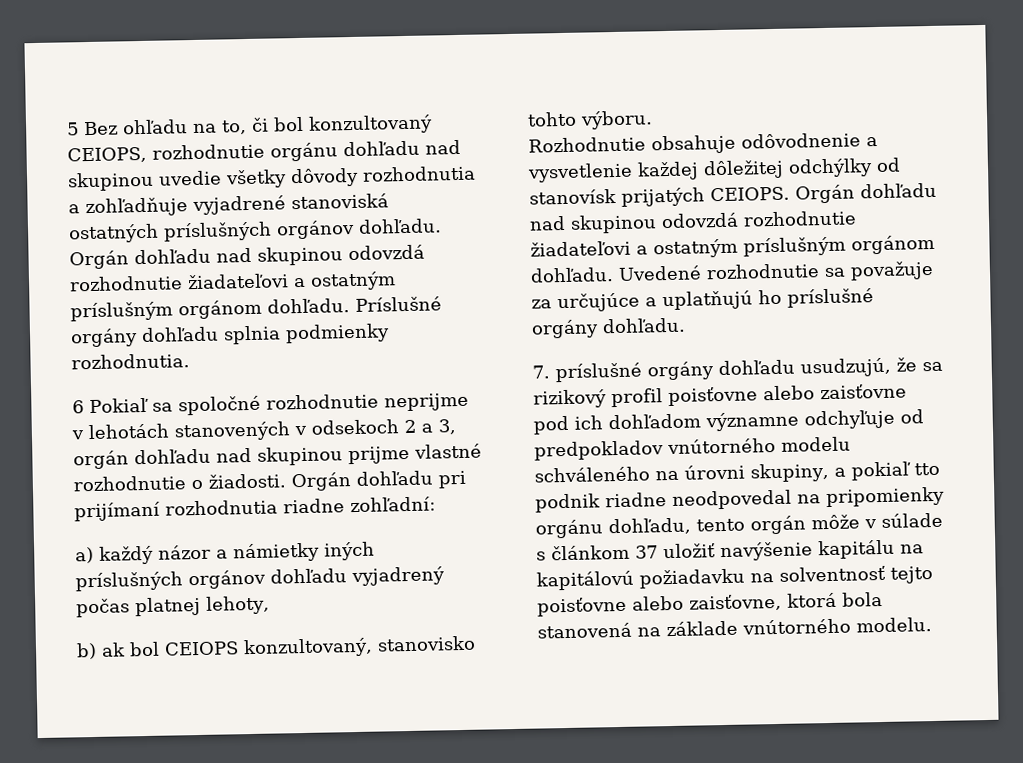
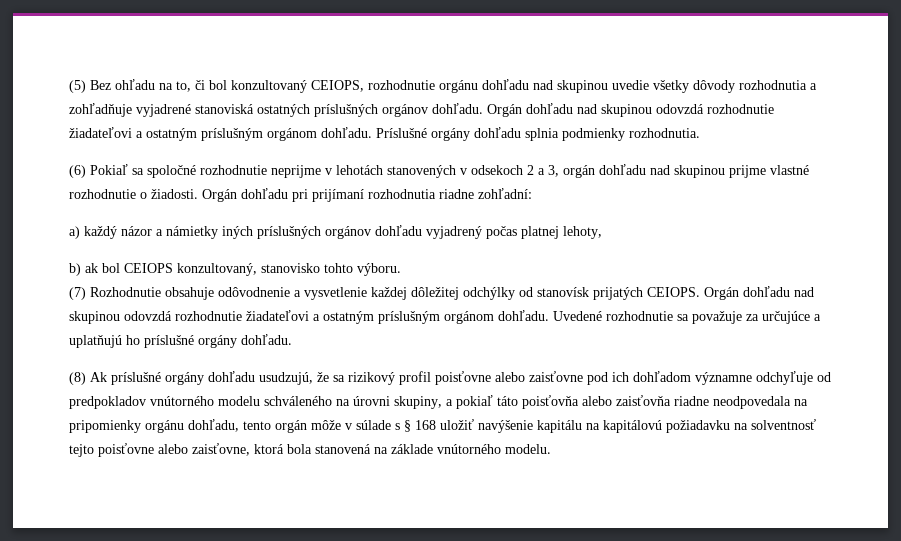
- 5 Bez ohľadu na to, či bol konzultovaný CEIOPS, rozhodnutie orgánu dohľadu nad skupinou uvedie všetky dôvody rozhodnutia a zohľadňuje vyjadrené stanoviská ostatných príslušných orgánov dohľadu.
+ (5) Bez ohľadu na to, či bol konzultovaný CEIOPS, rozhodnutie orgánu dohľadu nad skupinou uvedie všetky dôvody rozhodnutia a zohľadňuje vyjadrené stanoviská ostatných príslušných orgánov dohľadu.
- 6 Pokiaľ sa spoločné rozhodnutie neprijme v lehotách stanovených v odsekoch 2 a 3, orgán dohľadu nad skupinou prijme vlastné rozhodnutie o žiadosti.
+ (6) Pokiaľ sa spoločné rozhodnutie neprijme v lehotách stanovených v odsekoch 2 a 3, orgán dohľadu nad skupinou prijme vlastné rozhodnutie o žiadosti.
- Rozhodnutie obsahuje odôvodnenie a vysvetlenie každej dôležitej odchýlky od stanovísk prijatých CEIOPS.
+ (7) Rozhodnutie obsahuje odôvodnenie a vysvetlenie každej dôležitej odchýlky od stanovísk prijatých CEIOPS.
- 7. príslušné orgány dohľadu usudzujú, že sa rizikový profil poisťovne alebo zaisťovne pod ich dohľadom významne odchyľuje od predpokladov vnútorného modelu schváleného na úrovni skupiny, a pokiaľ tto podnik riadne neodpovedal na pripomienky orgánu dohľadu, tento orgán môže v súlade s článkom 37 uložiť navýšenie kapitálu na kapitálovú požiadavku na solventnosť tejto poisťovne alebo zaisťovne, ktorá bola stanovená na základe vnútorného modelu.
+ (8) Ak príslušné orgány dohľadu usudzujú, že sa rizikový profil poisťovne alebo zaisťovne pod ich dohľadom významne odchyľuje od predpokladov vnútorného modelu schváleného na úrovni skupiny, a pokiaľ táto poisťovňa alebo zaisťovňa riadne neodpovedala na pripomienky orgánu dohľadu, tento orgán môže v súlade s § 168 uložiť navýšenie kapitálu na kapitálovú požiadavku na solventnosť tejto poisťovne alebo zaisťovne, ktorá bola stanovená na základe vnútorného modelu.

